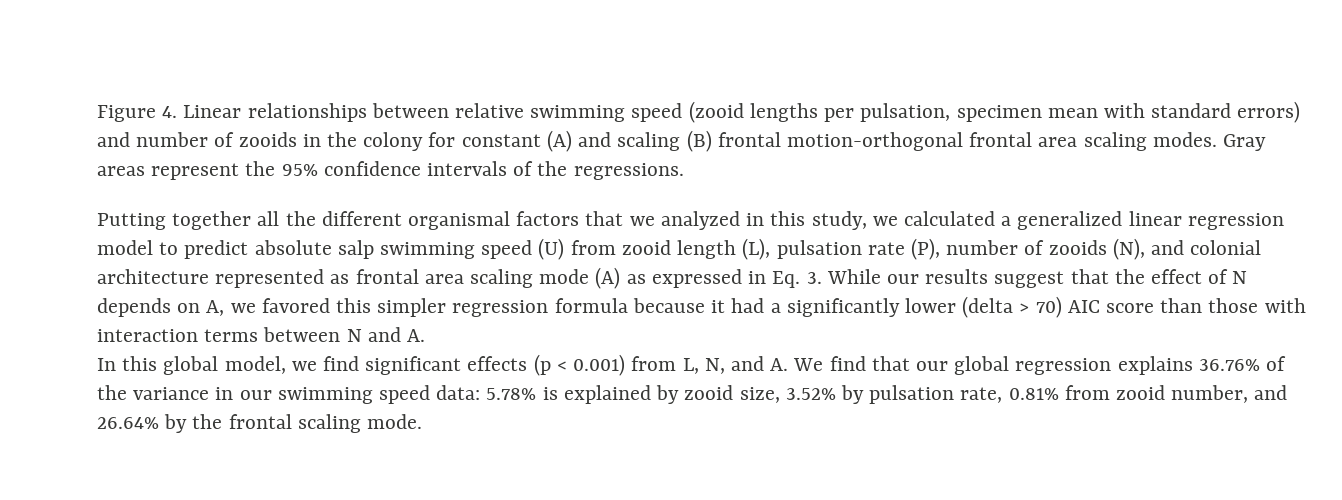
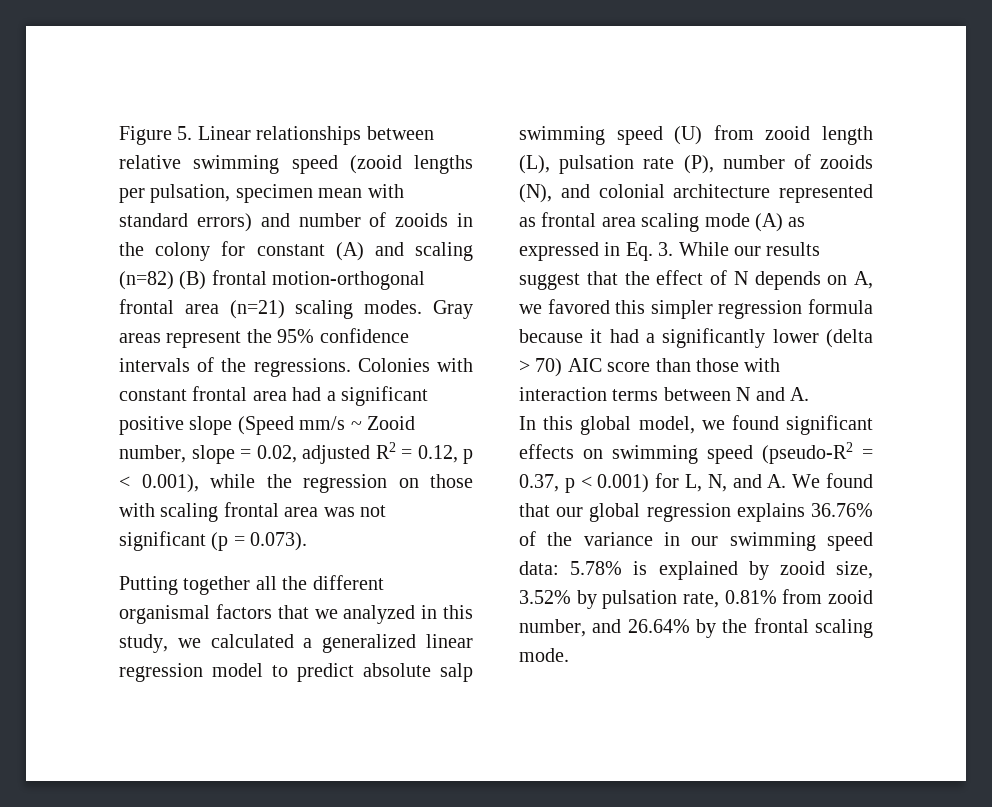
- Figure 4. Linear relationships between relative swimming speed (zooid lengths per pulsation, specimen mean with standard errors) and number of zooids in the colony for constant (A) and scaling (B) frontal motion-orthogonal frontal area scaling modes.
+ Figure 5. Linear relationships between relative swimming speed (zooid lengths per pulsation, specimen mean with standard errors) and number of zooids in the colony for constant (A) and scaling (n=82) (B) frontal motion-orthogonal frontal area (n=21) scaling modes.
+ Colonies with constant frontal area had a significant positive slope (Speed mm/s ~ Zooid number, slope = 0.02, adjusted R2 = 0.12, p < 0.001), while the regression on those with scaling frontal area was not significant (p = 0.073).
- In this global model, we find significant effects (p < 0.001) from L, N, and A. We find that our global regression explains 36.76% of the variance in our swimming speed data: 5.78% is explained by zooid size, 3.52% by pulsation rate, 0.81% from zooid number, and 26.64% by the frontal scaling mode.
+ In this global model, we found significant effects on swimming speed (pseudo-R2 = 0.37, p < 0.001) for L, N, and A. We found that our global regression explains 36.76% of the variance in our swimming speed data: 5.78% is explained by zooid size, 3.52% by pulsation rate, 0.81% from zooid number, and 26.64% by the frontal scaling mode.

